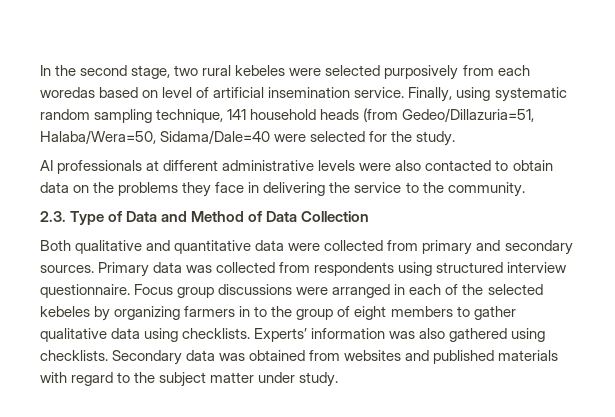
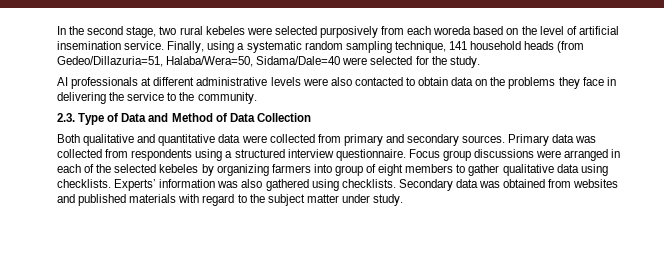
- In the second stage, two rural kebeles were selected purposively from each woredas based on level of artificial insemination service.
+ In the second stage, two rural kebeles were selected purposively from each woreda based on the level of artificial insemination service.
- Finally, using systematic random sampling technique, 141 household heads (from Gedeo/Dillazuria=51, Halaba/Wera=50, Sidama/Dale=40 were selected for the study.
+ Finally, using a systematic random sampling technique, 141 household heads (from Gedeo/Dillazuria=51, Halaba/Wera=50, Sidama/Dale=40 were selected for the study.
- Primary data was collected from respondents using structured interview questionnaire.
+ Primary data was collected from respondents using a structured interview questionnaire.
- Focus group discussions were arranged in each of the selected kebeles by organizing farmers in to the group of eight members to gather qualitative data using checklists.
+ Focus group discussions were arranged in each of the selected kebeles by organizing farmers into group of eight members to gather qualitative data using checklists.

